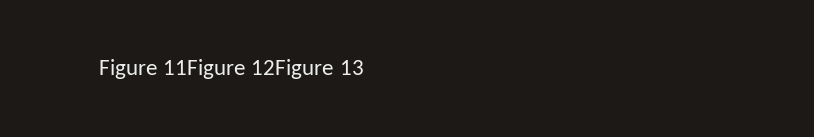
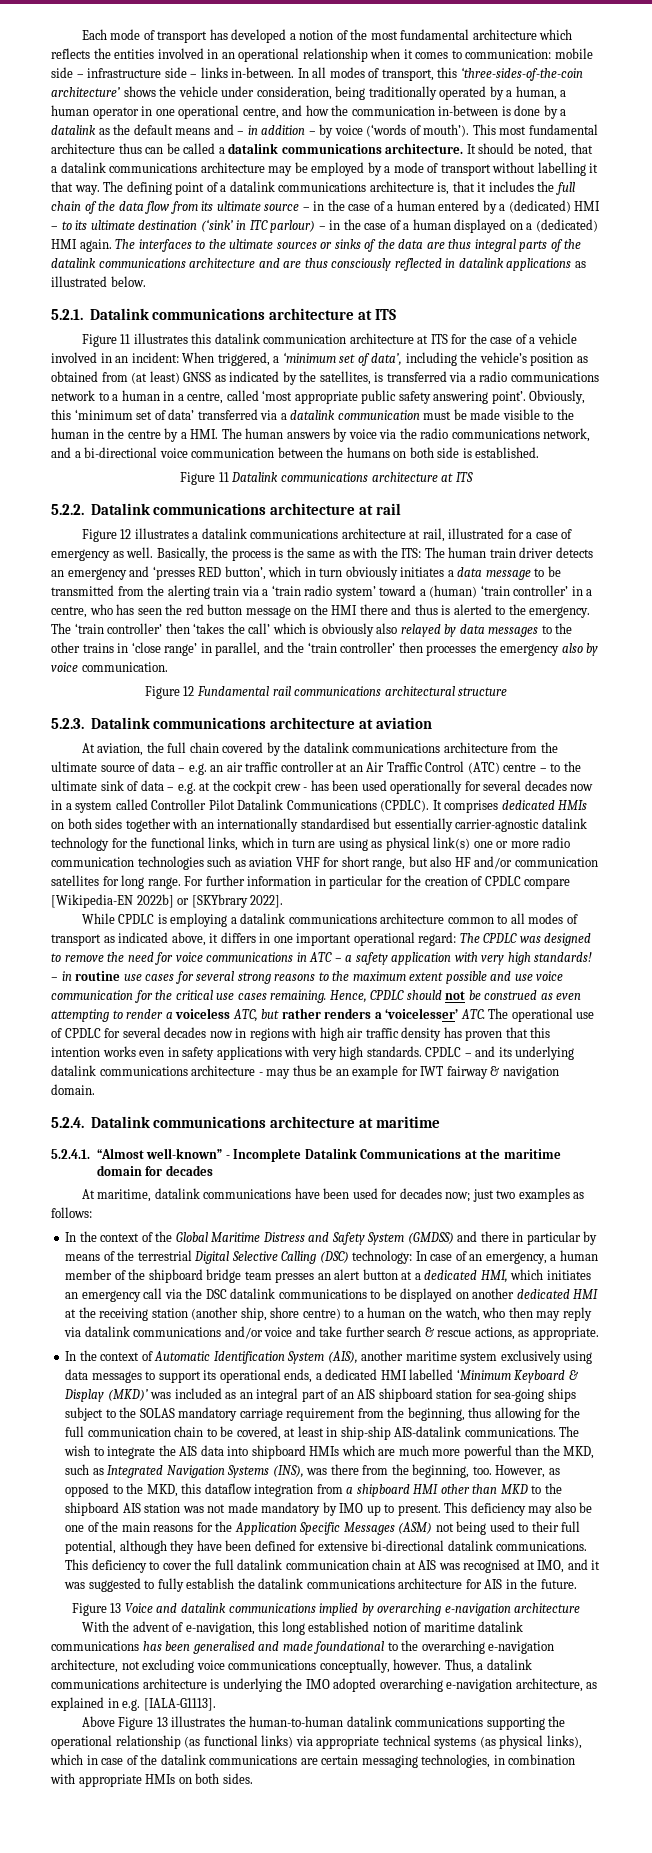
- Figure 11Figure 12Figure 13
+ Each mode of transport has developed a notion of the most fundamental architecture which reflects the entities involved in an operational relationship when it comes to communication: mobile side – infrastructure side – links in-between. In all modes of transport, this ‘three-sides-of-the-coin architecture’ shows the vehicle under consideration, being traditionally operated by a human, a human operator in one operational centre, and how the communication in-between is done by a datalink as the default means and – in addition – by voice (‘words of mouth’). This most fundamental architecture thus can be called a datalink communications architecture. It should be noted, that a datalink communications architecture may be employed by a mode of transport without labelling it that way. The defining point of a datalink communications architecture is, that it includes the full chain of the data flow from its ultimate source – in the case of a human entered by a (dedicated) HMI – to its ultimate destination (‘sink’ in ITC parlour) – in the case of a human displayed on a (dedicated) HMI again. The interfaces to the ultimate sources or sinks of the data are thus integral parts of the datalink communications architecture and are thus consciously reflected in datalink applications as illustrated below.
+ 5.2.1. Datalink communications architecture at ITS
+ Figure 11 illustrates this datalink communication architecture at ITS for the case of a vehicle involved in an incident: When triggered, a ‘minimum set of data’, including the vehicle’s position as obtained from (at least) GNSS as indicated by the satellites, is transferred via a radio communications network to a human in a centre, called ‘most appropriate public safety answering point’. Obviously, this ‘minimum set of data’ transferred via a datalink communication must be made visible to the human in the centre by a HMI. The human answers by voice via the radio communications network, and a bi-directional voice communication between the humans on both side is established.
+ Figure 11 Datalink communications architecture at ITS
+ 5.2.2. Datalink communications architecture at rail
+ Figure 12 illustrates a datalink communications architecture at rail, illustrated for a case of emergency as well. Basically, the process is the same as with the ITS: The human train driver detects an emergency and ‘presses RED button’, which in turn obviously initiates a data message to be transmitted from the alerting train via a ‘train radio system’ toward a (human) ‘train controller’ in a centre, who has seen the red button message on the HMI there and thus is alerted to the emergency. The ‘train controller’ then ‘takes the call’ which is obviously also relayed by data messages to the other trains in ‘close range’ in parallel, and the ‘train controller’ then processes the emergency also by voice communication.
+ Figure 12 Fundamental rail communications architectural structure
+ 5.2.3. Datalink communications architecture at aviation
+ At aviation, the full chain covered by the datalink communications architecture from the ultimate source of data – e.g. an air traffic controller at an Air Traffic Control (ATC) centre – to the ultimate sink of data – e.g. at the cockpit crew - has been used operationally for several decades now in a system called Controller Pilot Datalink Communications (CPDLC). It comprises dedicated HMIs on both sides together with an internationally standardised but essentially carrier-agnostic datalink technology for the functional links, which in turn are using as physical link(s) one or more radio communication technologies such as aviation VHF for short range, but also HF and/or communication satellites for long range. For further information in particular for the creation of CPDLC compare [Wikipedia-EN 2022b] or [SKYbrary 2022].
+ While CPDLC is employing a datalink communications architecture common to all modes of transport as indicated above, it differs in one important operational regard: The CPDLC was designed to remove the need for voice communications in ATC – a safety application with very high standards! – in routine use cases for several strong reasons to the maximum extent possible and use voice communication for the critical use cases remaining. Hence, CPDLC should not be construed as even attempting to render a voiceless ATC, but rather renders a ‘voicelesser’ ATC. The operational use of CPDLC for several decades now in regions with high air traffic density has proven that this intention works even in safety applications with very high standards. CPDLC – and its underlying datalink communications architecture - may thus be an example for IWT fairway & navigation domain.
+ 5.2.4. Datalink communications architecture at maritime
+ 5.2.4.1. “Almost well-known” - Incomplete Datalink Communications at the maritime domain for decades
+ At maritime, datalink communications have been used for decades now; just two examples as follows:
+ In the context of the Global Maritime Distress and Safety System (GMDSS) and there in particular by means of the terrestrial Digital Selective Calling (DSC) technology: In case of an emergency, a human member of the shipboard bridge team presses an alert button at a dedicated HMI, which initiates an emergency call via the DSC datalink communications to be displayed on another dedicated HMI at the receiving station (another ship, shore centre) to a human on the watch, who then may reply via datalink communications and/or voice and take further search & rescue actions, as appropriate.
+ In the context of Automatic Identification System (AIS), another maritime system exclusively using data messages to support its operational ends, a dedicated HMI labelled ‘Minimum Keyboard & Display (MKD)’ was included as an integral part of an AIS shipboard station for sea-going ships subject to the SOLAS mandatory carriage requirement from the beginning, thus allowing for the full communication chain to be covered, at least in ship-ship AIS-datalink communications. The wish to integrate the AIS data into shipboard HMIs which are much more powerful than the MKD, such as Integrated Navigation Systems (INS), was there from the beginning, too. However, as opposed to the MKD, this dataflow integration from a shipboard HMI other than MKD to the shipboard AIS station was not made mandatory by IMO up to present. This deficiency may also be one of the main reasons for the Application Specific Messages (ASM) not being used to their full potential, although they have been defined for extensive bi-directional datalink communications. This deficiency to cover the full datalink communication chain at AIS was recognised at IMO, and it was suggested to fully establish the datalink communications architecture for AIS in the future.
+ Figure 13 Voice and datalink communications implied by overarching e-navigation architecture
+ With the advent of e-navigation, this long established notion of maritime datalink communications has been generalised and made foundational to the overarching e-navigation architecture, not excluding voice communications conceptually, however. Thus, a datalink communications architecture is underlying the IMO adopted overarching e-navigation architecture, as explained in e.g. [IALA-G1113].
+ Above Figure 13 illustrates the human-to-human datalink communications supporting the operational relationship (as functional links) via appropriate technical systems (as physical links), which in case of the datalink communications are certain messaging technologies, in combination with appropriate HMIs on both sides.

